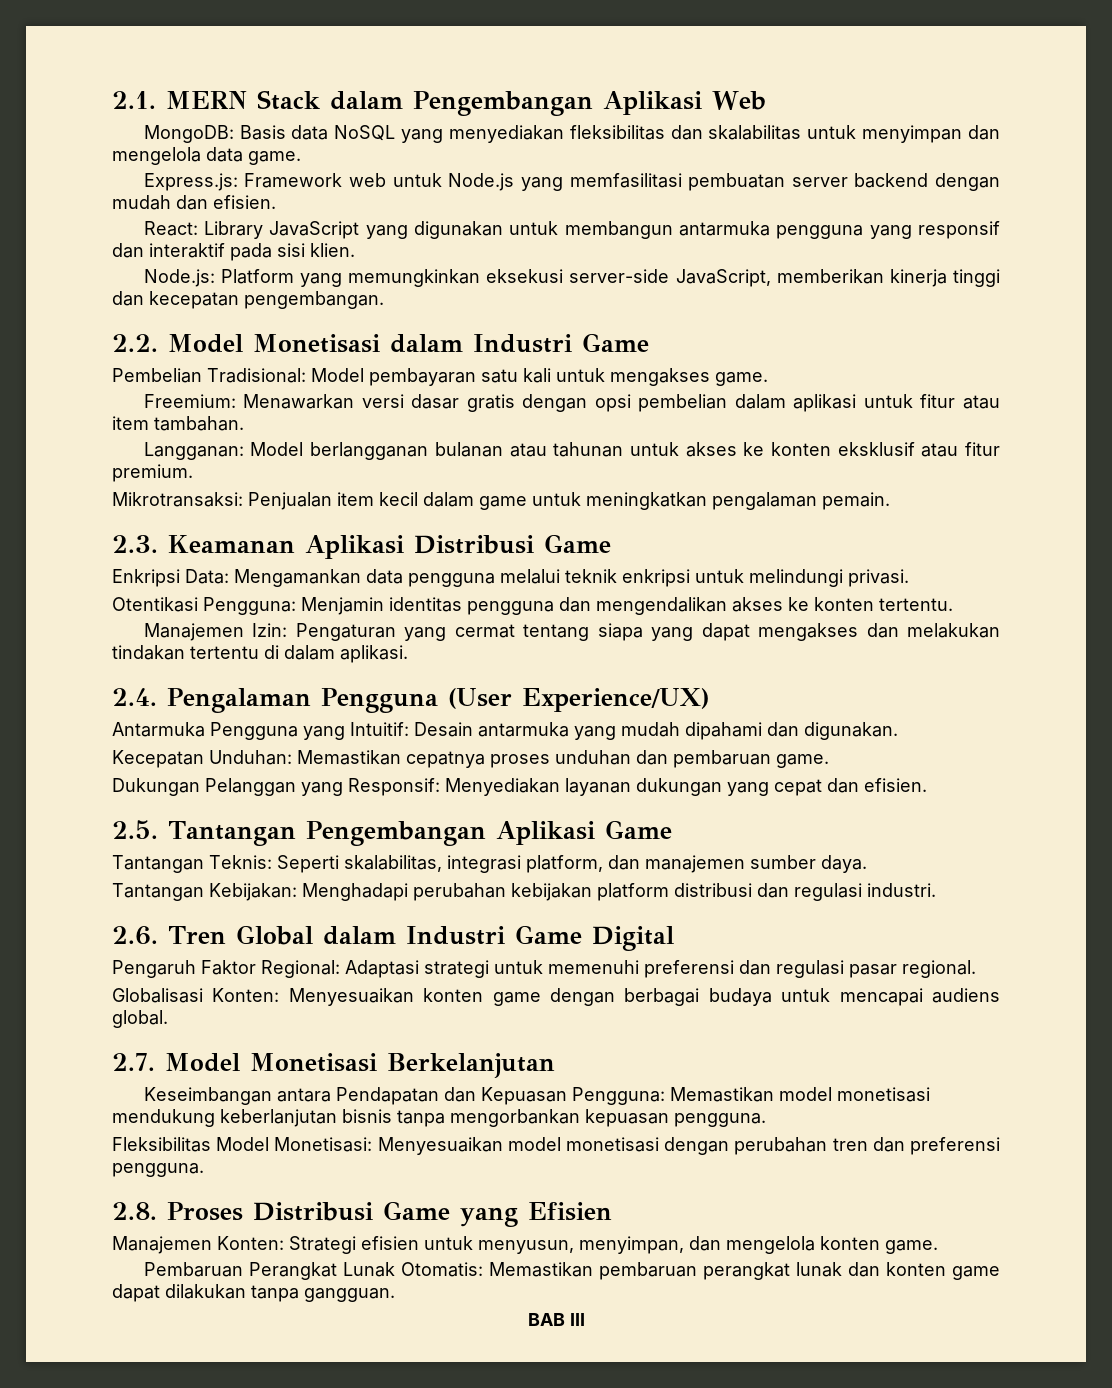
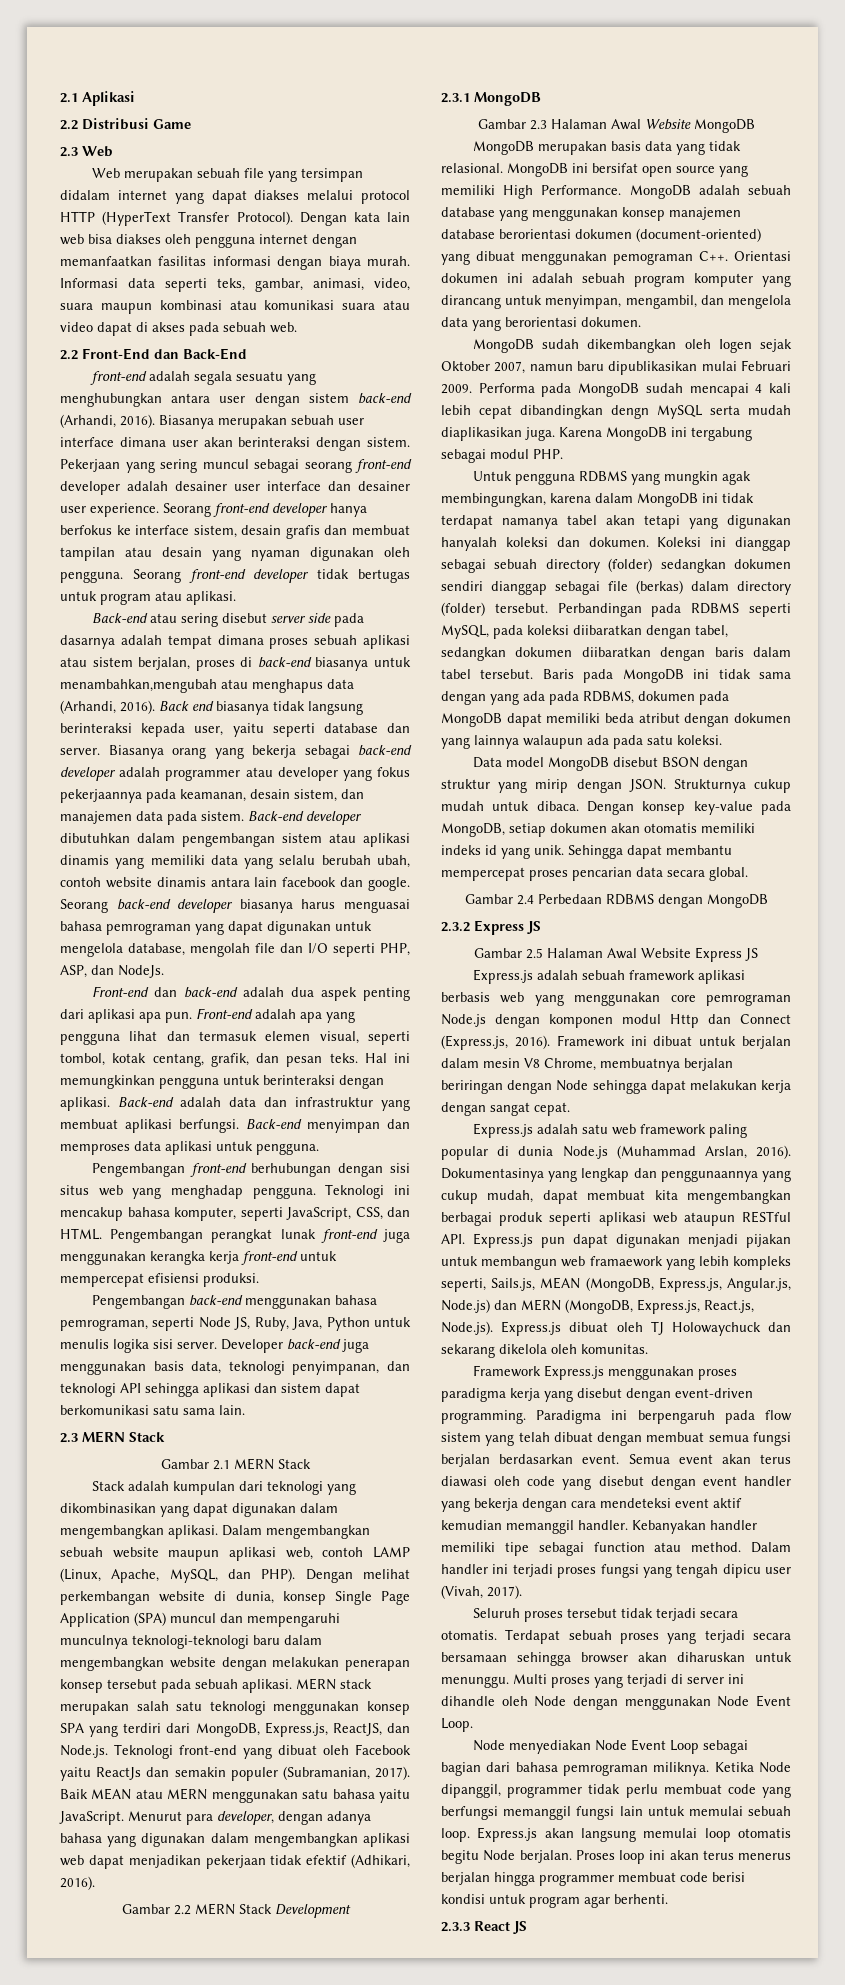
- 2.1. MERN Stack dalam Pengembangan Aplikasi Web
- MongoDB: Basis data NoSQL yang menyediakan fleksibilitas dan skalabilitas untuk menyimpan dan mengelola data game.
- Express.js: Framework web untuk Node.js yang memfasilitasi pembuatan server backend dengan mudah dan efisien.
- React: Library JavaScript yang digunakan untuk membangun antarmuka pengguna yang responsif dan interaktif pada sisi klien.
- Node.js: Platform yang memungkinkan eksekusi server-side JavaScript, memberikan kinerja tinggi dan kecepatan pengembangan.
- 2.2. Model Monetisasi dalam Industri Game
- Pembelian Tradisional: Model pembayaran satu kali untuk mengakses game.
- Freemium: Menawarkan versi dasar gratis dengan opsi pembelian dalam aplikasi untuk fitur atau item tambahan.
- Langganan: Model berlangganan bulanan atau tahunan untuk akses ke konten eksklusif atau fitur premium.
- Mikrotransaksi: Penjualan item kecil dalam game untuk meningkatkan pengalaman pemain.
- 2.3. Keamanan Aplikasi Distribusi Game
- Enkripsi Data: Mengamankan data pengguna melalui teknik enkripsi untuk melindungi privasi.
- Otentikasi Pengguna: Menjamin identitas pengguna dan mengendalikan akses ke konten tertentu.
- Manajemen Izin: Pengaturan yang cermat tentang siapa yang dapat mengakses dan melakukan tindakan tertentu di dalam aplikasi.
- 2.4. Pengalaman Pengguna (User Experience/UX)
- Antarmuka Pengguna yang Intuitif: Desain antarmuka yang mudah dipahami dan digunakan.
- Kecepatan Unduhan: Memastikan cepatnya proses unduhan dan pembaruan game.
- Dukungan Pelanggan yang Responsif: Menyediakan layanan dukungan yang cepat dan efisien.
- 2.5. Tantangan Pengembangan Aplikasi Game
- Tantangan Teknis: Seperti skalabilitas, integrasi platform, dan manajemen sumber daya.
- Tantangan Kebijakan: Menghadapi perubahan kebijakan platform distribusi dan regulasi industri.
- 2.6. Tren Global dalam Industri Game Digital
- Pengaruh Faktor Regional: Adaptasi strategi untuk memenuhi preferensi dan regulasi pasar regional.
- Globalisasi Konten: Menyesuaikan konten game dengan berbagai budaya untuk mencapai audiens global.
- 2.7. Model Monetisasi Berkelanjutan
- Keseimbangan antara Pendapatan dan Kepuasan Pengguna: Memastikan model monetisasi mendukung keberlanjutan bisnis tanpa mengorbankan kepuasan pengguna.
- Fleksibilitas Model Monetisasi: Menyesuaikan model monetisasi dengan perubahan tren dan preferensi pengguna.
- 2.8. Proses Distribusi Game yang Efisien
- Manajemen Konten: Strategi efisien untuk menyusun, menyimpan, dan mengelola konten game.
- Pembaruan Perangkat Lunak Otomatis: Memastikan pembaruan perangkat lunak dan konten game dapat dilakukan tanpa gangguan.
- BAB III
+ 2.1 Aplikasi
+ 2.2 Distribusi Game
+ 2.3 Web
+ Web merupakan sebuah file yang tersimpan didalam internet yang dapat diakses melalui protocol HTTP (HyperText Transfer Protocol). Dengan kata lain web bisa diakses oleh pengguna internet dengan memanfaatkan fasilitas informasi dengan biaya murah. Informasi data seperti teks, gambar, animasi, video, suara maupun kombinasi atau komunikasi suara atau video dapat di akses pada sebuah web.
+ 2.2 Front-End dan Back-End
+ front-end adalah segala sesuatu yang menghubungkan antara user dengan sistem back-end (Arhandi, 2016). Biasanya merupakan sebuah user interface dimana user akan berinteraksi dengan sistem. Pekerjaan yang sering muncul sebagai seorang front-end developer adalah desainer user interface dan desainer user experience. Seorang front-end developer hanya berfokus ke interface sistem, desain grafis dan membuat tampilan atau desain yang nyaman digunakan oleh pengguna. Seorang front-end developer tidak bertugas untuk program atau aplikasi.
+ Back-end atau sering disebut server side pada dasarnya adalah tempat dimana proses sebuah aplikasi atau sistem berjalan, proses di back-end biasanya untuk menambahkan,mengubah atau menghapus data (Arhandi, 2016). Back end biasanya tidak langsung berinteraksi kepada user, yaitu seperti database dan server. Biasanya orang yang bekerja sebagai back-end developer adalah programmer atau developer yang fokus pekerjaannya pada keamanan, desain sistem, dan manajemen data pada sistem. Back-end developer dibutuhkan dalam pengembangan sistem atau aplikasi dinamis yang memiliki data yang selalu berubah ubah, contoh website dinamis antara lain facebook dan google. Seorang back-end developer biasanya harus menguasai bahasa pemrograman yang dapat digunakan untuk mengelola database, mengolah file dan I/O seperti PHP, ASP, dan NodeJs.
+ Front-end dan back-end adalah dua aspek penting dari aplikasi apa pun. Front-end adalah apa yang pengguna lihat dan termasuk elemen visual, seperti tombol, kotak centang, grafik, dan pesan teks. Hal ini memungkinkan pengguna untuk berinteraksi dengan aplikasi. Back-end adalah data dan infrastruktur yang membuat aplikasi berfungsi. Back-end menyimpan dan memproses data aplikasi untuk pengguna.
+ Pengembangan front-end berhubungan dengan sisi situs web yang menghadap pengguna. Teknologi ini mencakup bahasa komputer, seperti JavaScript, CSS, dan HTML. Pengembangan perangkat lunak front-end juga menggunakan kerangka kerja front-end untuk mempercepat efisiensi produksi.
+ Pengembangan back-end menggunakan bahasa pemrograman, seperti Node JS, Ruby, Java, Python untuk menulis logika sisi server. Developer back-end juga menggunakan basis data, teknologi penyimpanan, dan teknologi API sehingga aplikasi dan sistem dapat berkomunikasi satu sama lain.
+ 2.3 MERN Stack
+ Gambar 2.1 MERN Stack
+ Stack adalah kumpulan dari teknologi yang dikombinasikan yang dapat digunakan dalam mengembangkan aplikasi. Dalam mengembangkan sebuah website maupun aplikasi web, contoh LAMP (Linux, Apache, MySQL, dan PHP). Dengan melihat perkembangan website di dunia, konsep Single Page Application (SPA) muncul dan mempengaruhi munculnya teknologi-teknologi baru dalam mengembangkan website dengan melakukan penerapan konsep tersebut pada sebuah aplikasi. MERN stack merupakan salah satu teknologi menggunakan konsep SPA yang terdiri dari MongoDB, Express.js, ReactJS, dan Node.js. Teknologi front-end yang dibuat oleh Facebook yaitu ReactJs dan semakin populer (Subramanian, 2017). Baik MEAN atau MERN menggunakan satu bahasa yaitu JavaScript. Menurut para developer, dengan adanya bahasa yang digunakan dalam mengembangkan aplikasi web dapat menjadikan pekerjaan tidak efektif (Adhikari, 2016).
+ Gambar 2.2 MERN Stack Development
+ 2.3.1 MongoDB
+ Gambar 2.3 Halaman Awal Website MongoDB
+ MongoDB merupakan basis data yang tidak relasional. MongoDB ini bersifat open source yang memiliki High Performance. MongoDB adalah sebuah database yang menggunakan konsep manajemen database berorientasi dokumen (document-oriented) yang dibuat menggunakan pemograman C++. Orientasi dokumen ini adalah sebuah program komputer yang dirancang untuk menyimpan, mengambil, dan mengelola data yang berorientasi dokumen.
+ MongoDB sudah dikembangkan oleh Iogen sejak Oktober 2007, namun baru dipublikasikan mulai Februari 2009. Performa pada MongoDB sudah mencapai 4 kali lebih cepat dibandingkan dengn MySQL serta mudah diaplikasikan juga. Karena MongoDB ini tergabung sebagai modul PHP.
+ Untuk pengguna RDBMS yang mungkin agak membingungkan, karena dalam MongoDB ini tidak terdapat namanya tabel akan tetapi yang digunakan hanyalah koleksi dan dokumen. Koleksi ini dianggap sebagai sebuah directory (folder) sedangkan dokumen sendiri dianggap sebagai file (berkas) dalam directory (folder) tersebut. Perbandingan pada RDBMS seperti MySQL, pada koleksi diibaratkan dengan tabel, sedangkan dokumen diibaratkan dengan baris dalam tabel tersebut. Baris pada MongoDB ini tidak sama dengan yang ada pada RDBMS, dokumen pada MongoDB dapat memiliki beda atribut dengan dokumen yang lainnya walaupun ada pada satu koleksi.
+ Data model MongoDB disebut BSON dengan struktur yang mirip dengan JSON. Strukturnya cukup mudah untuk dibaca. Dengan konsep key-value pada MongoDB, setiap dokumen akan otomatis memiliki indeks id yang unik. Sehingga dapat membantu mempercepat proses pencarian data secara global.
+ Gambar 2.4 Perbedaan RDBMS dengan MongoDB
+ 2.3.2 Express JS
+ Gambar 2.5 Halaman Awal Website Express JS
+ Express.js adalah sebuah framework aplikasi berbasis web yang menggunakan core pemrograman Node.js dengan komponen modul Http dan Connect (Express.js, 2016). Framework ini dibuat untuk berjalan dalam mesin V8 Chrome, membuatnya berjalan beriringan dengan Node sehingga dapat melakukan kerja dengan sangat cepat.
+ Express.js adalah satu web framework paling popular di dunia Node.js (Muhammad Arslan, 2016). Dokumentasinya yang lengkap dan penggunaannya yang cukup mudah, dapat membuat kita mengembangkan berbagai produk seperti aplikasi web ataupun RESTful API. Express.js pun dapat digunakan menjadi pijakan untuk membangun web framaework yang lebih kompleks seperti, Sails.js, MEAN (MongoDB, Express.js, Angular.js, Node.js) dan MERN (MongoDB, Express.js, React.js, Node.js). Express.js dibuat oleh TJ Holowaychuck dan sekarang dikelola oleh komunitas.
+ Framework Express.js menggunakan proses paradigma kerja yang disebut dengan event-driven programming. Paradigma ini berpengaruh pada flow sistem yang telah dibuat dengan membuat semua fungsi berjalan berdasarkan event. Semua event akan terus diawasi oleh code yang disebut dengan event handler yang bekerja dengan cara mendeteksi event aktif kemudian memanggil handler. Kebanyakan handler memiliki tipe sebagai function atau method. Dalam handler ini terjadi proses fungsi yang tengah dipicu user (Vivah, 2017).
+ Seluruh proses tersebut tidak terjadi secara otomatis. Terdapat sebuah proses yang terjadi secara bersamaan sehingga browser akan diharuskan untuk menunggu. Multi proses yang terjadi di server ini dihandle oleh Node dengan menggunakan Node Event Loop.
+ Node menyediakan Node Event Loop sebagai bagian dari bahasa pemrograman miliknya. Ketika Node dipanggil, programmer tidak perlu membuat code yang berfungsi memanggil fungsi lain untuk memulai sebuah loop. Express.js akan langsung memulai loop otomatis begitu Node berjalan. Proses loop ini akan terus menerus berjalan hingga programmer membuat code berisi kondisi untuk program agar berhenti.
+ 2.3.3 React JS

